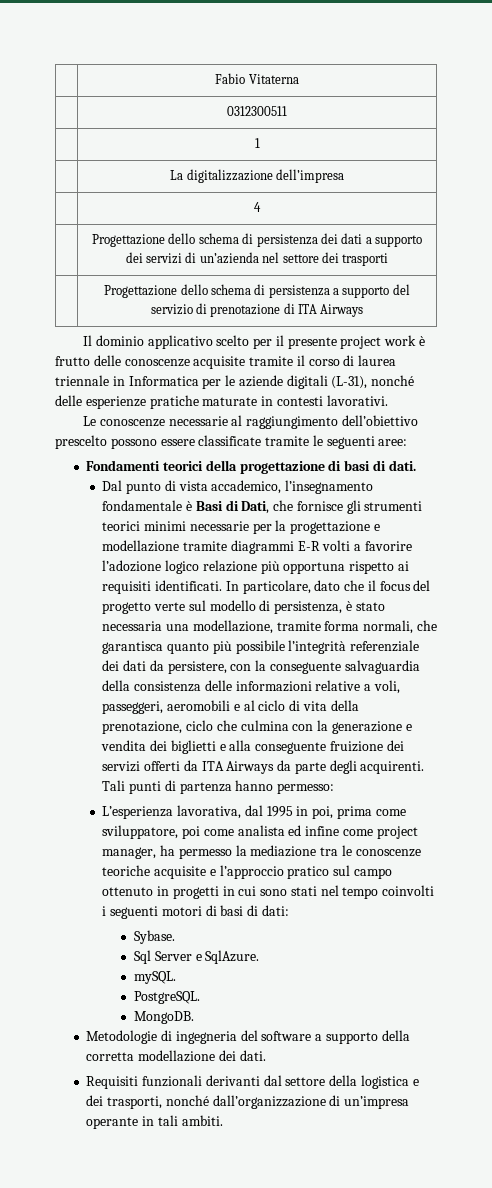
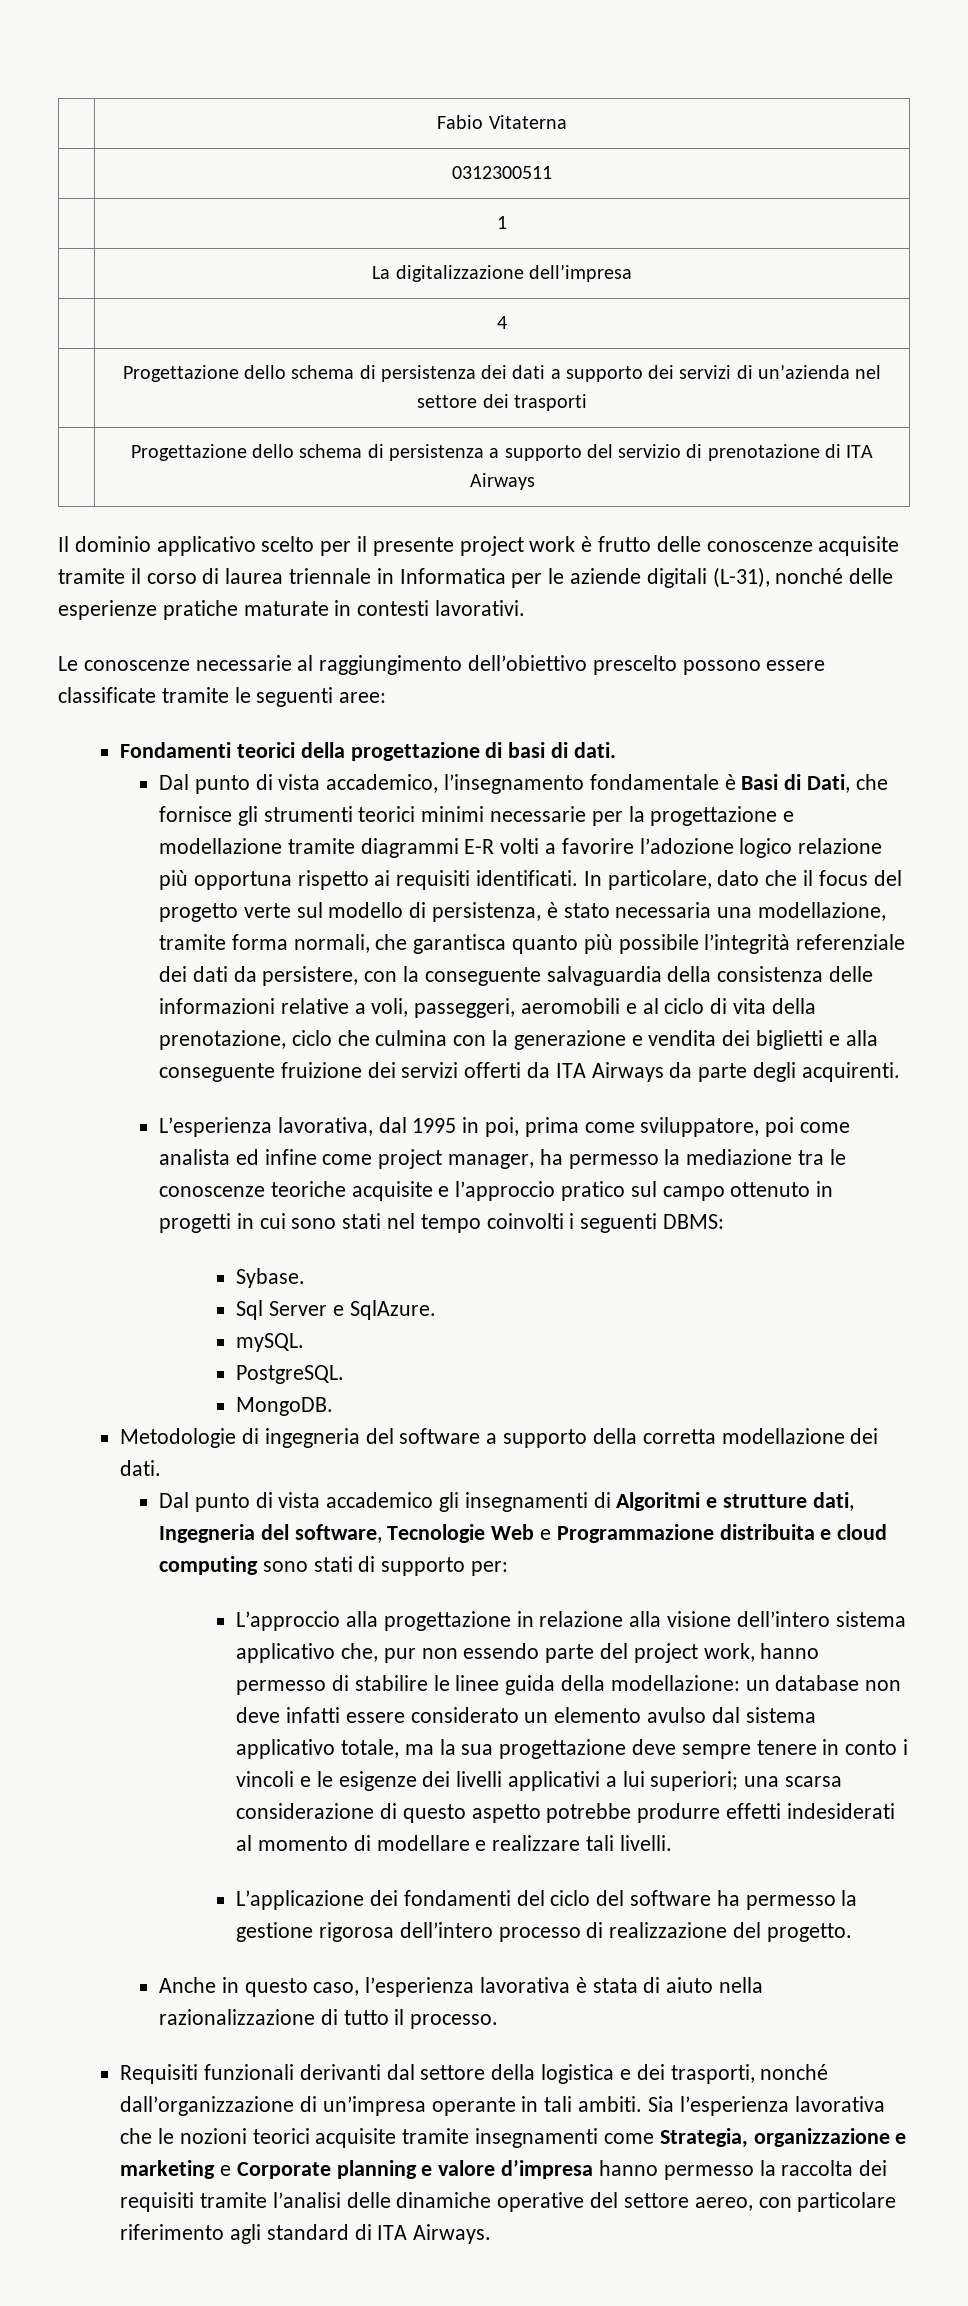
- Tali punti di partenza hanno permesso:
- L’esperienza lavorativa, dal 1995 in poi, prima come sviluppatore, poi come analista ed infine come project manager, ha permesso la mediazione tra le conoscenze teoriche acquisite e l’approccio pratico sul campo ottenuto in progetti in cui sono stati nel tempo coinvolti i seguenti motori di basi di dati:
+ L’esperienza lavorativa, dal 1995 in poi, prima come sviluppatore, poi come analista ed infine come project manager, ha permesso la mediazione tra le conoscenze teoriche acquisite e l’approccio pratico sul campo ottenuto in progetti in cui sono stati nel tempo coinvolti i seguenti DBMS:
+ Dal punto di vista accademico gli insegnamenti di Algoritmi e strutture dati, Ingegneria del software, Tecnologie Web e Programmazione distribuita e cloud computing sono stati di supporto per:
+ L’approccio alla progettazione in relazione alla visione dell’intero sistema applicativo che, pur non essendo parte del project work, hanno permesso di stabilire le linee guida della modellazione: un database non deve infatti essere considerato un elemento avulso dal sistema applicativo totale, ma la sua progettazione deve sempre tenere in conto i vincoli e le esigenze dei livelli applicativi a lui superiori; una scarsa considerazione di questo aspetto potrebbe produrre effetti indesiderati al momento di modellare e realizzare tali livelli.
+ L’applicazione dei fondamenti del ciclo del software ha permesso la gestione rigorosa dell’intero processo di realizzazione del progetto.
+ Anche in questo caso, l’esperienza lavorativa è stata di aiuto nella razionalizzazione di tutto il processo.
+ Sia l’esperienza lavorativa che le nozioni teorici acquisite tramite insegnamenti come Strategia, organizzazione e marketing e Corporate planning e valore d’impresa hanno permesso la raccolta dei requisiti tramite l’analisi delle dinamiche operative del settore aereo, con particolare riferimento agli standard di ITA Airways.

